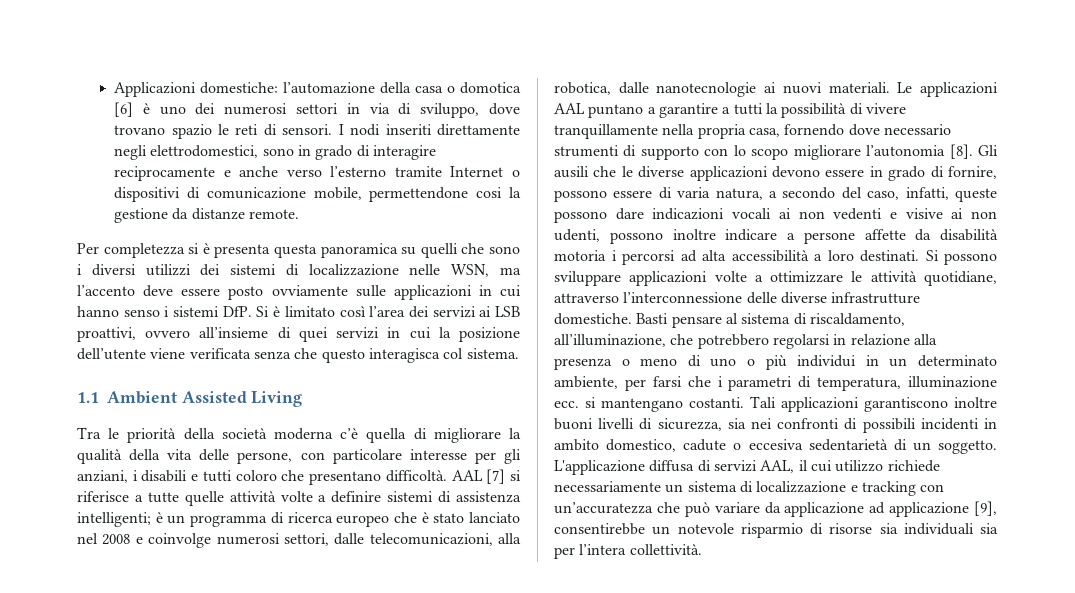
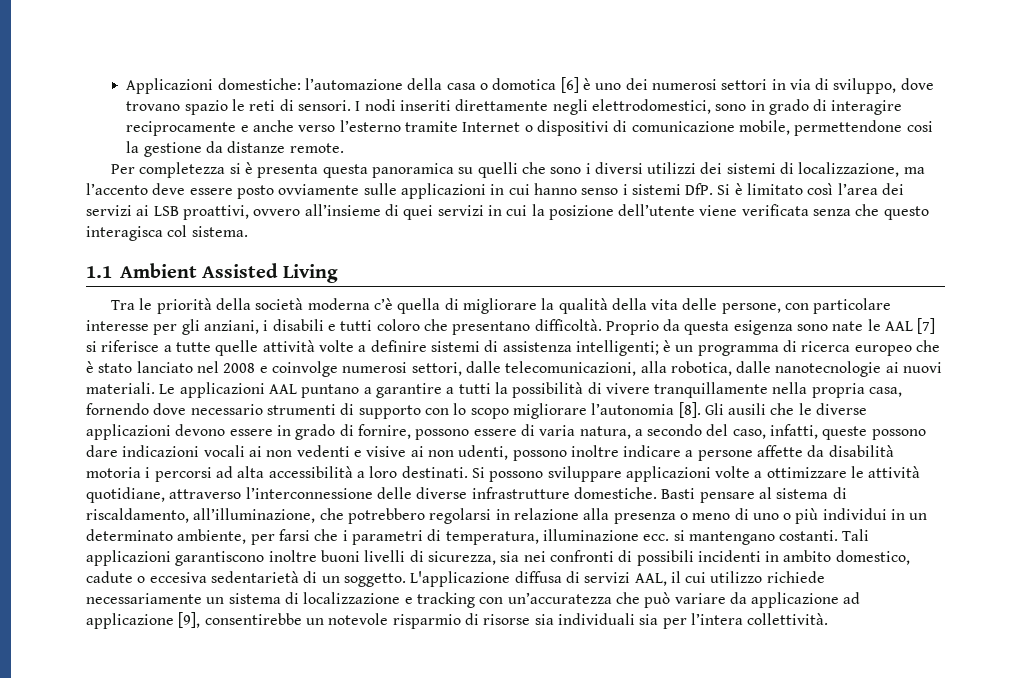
- Per completezza si è presenta questa panoramica su quelli che sono i diversi utilizzi dei sistemi di localizzazione nelle WSN, ma l’accento deve essere posto ovviamente sulle applicazioni in cui hanno senso i sistemi DfP. Si è limitato così l’area dei servizi ai LSB proattivi, ovvero all’insieme di quei servizi in cui la posizione dell’utente viene verificata senza che questo interagisca col sistema.
+ Per completezza si è presenta questa panoramica su quelli che sono i diversi utilizzi dei sistemi di localizzazione, ma l’accento deve essere posto ovviamente sulle applicazioni in cui hanno senso i sistemi DfP. Si è limitato così l’area dei servizi ai LSB proattivi, ovvero all’insieme di quei servizi in cui la posizione dell’utente viene verificata senza che questo interagisca col sistema.
- AAL [7] si riferisce a tutte quelle attività volte a definire sistemi di assistenza intelligenti; è un programma di ricerca europeo che è stato lanciato nel 2008 e coinvolge numerosi settori, dalle telecomunicazioni, alla robotica, dalle nanotecnologie ai nuovi materiali.
+ Proprio da questa esigenza sono nate le AAL [7] si riferisce a tutte quelle attività volte a definire sistemi di assistenza intelligenti; è un programma di ricerca europeo che è stato lanciato nel 2008 e coinvolge numerosi settori, dalle telecomunicazioni, alla robotica, dalle nanotecnologie ai nuovi materiali.

